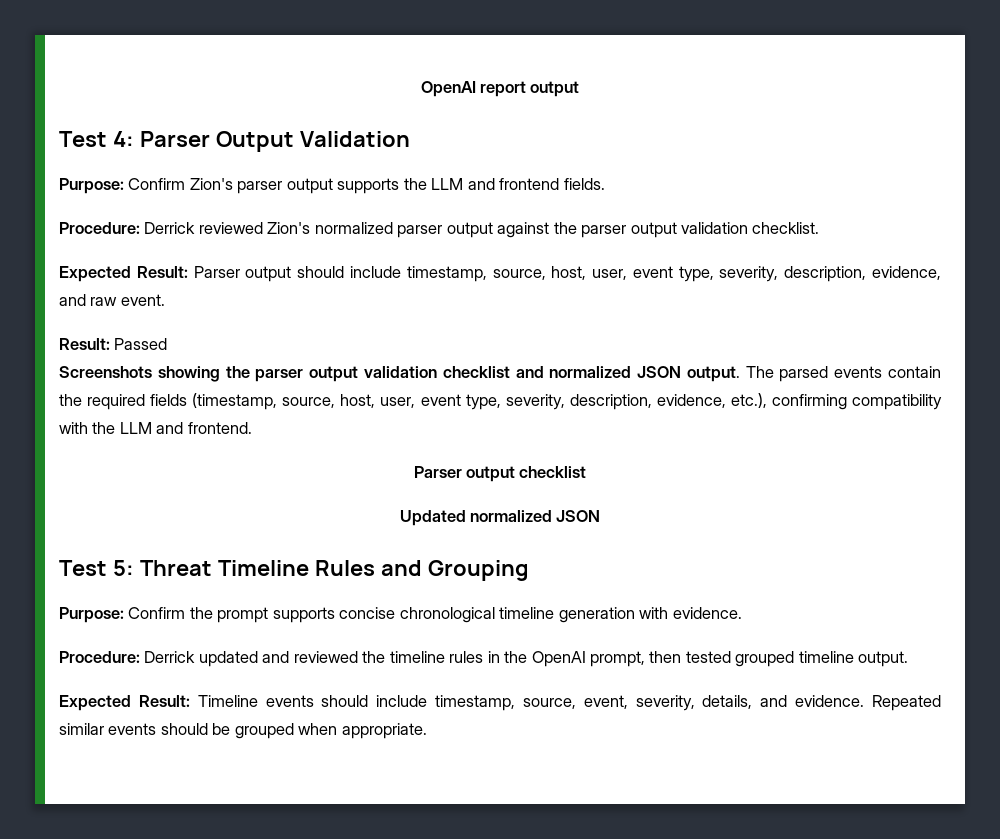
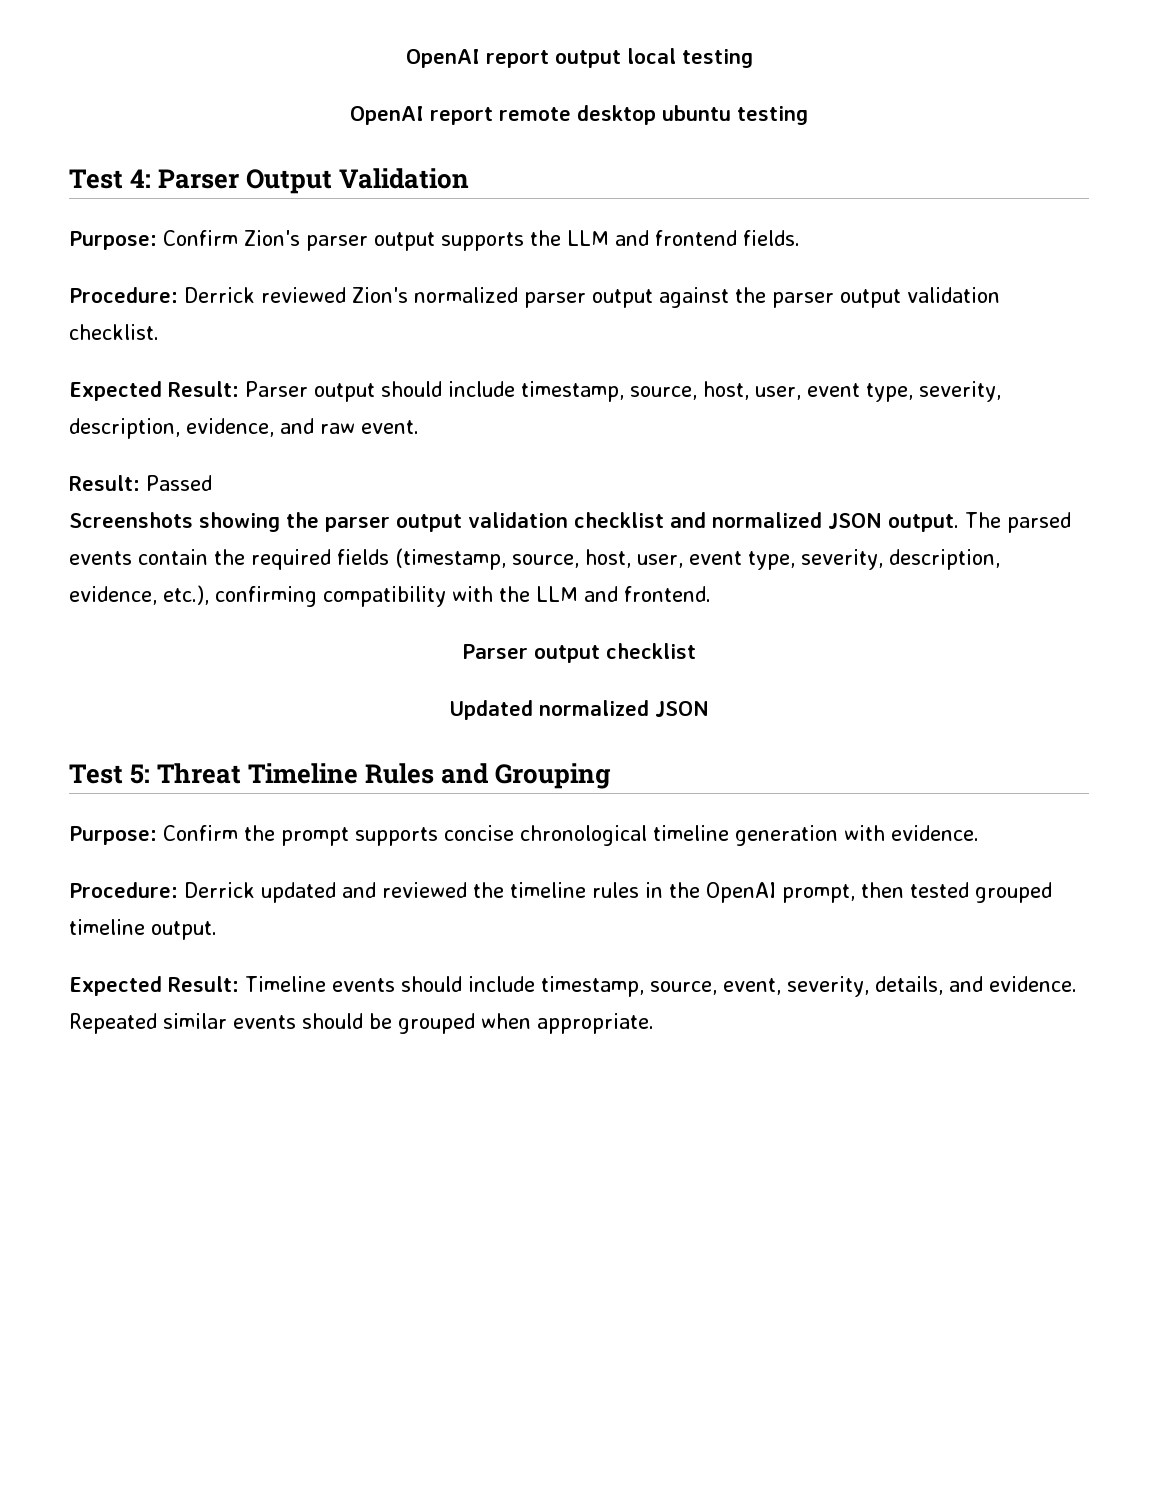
- OpenAI report output
+ OpenAI report output local testing
+ OpenAI report remote desktop ubuntu testing

